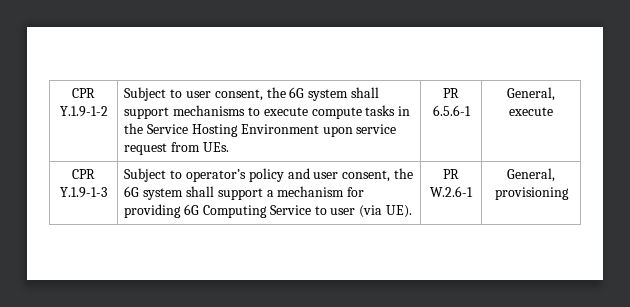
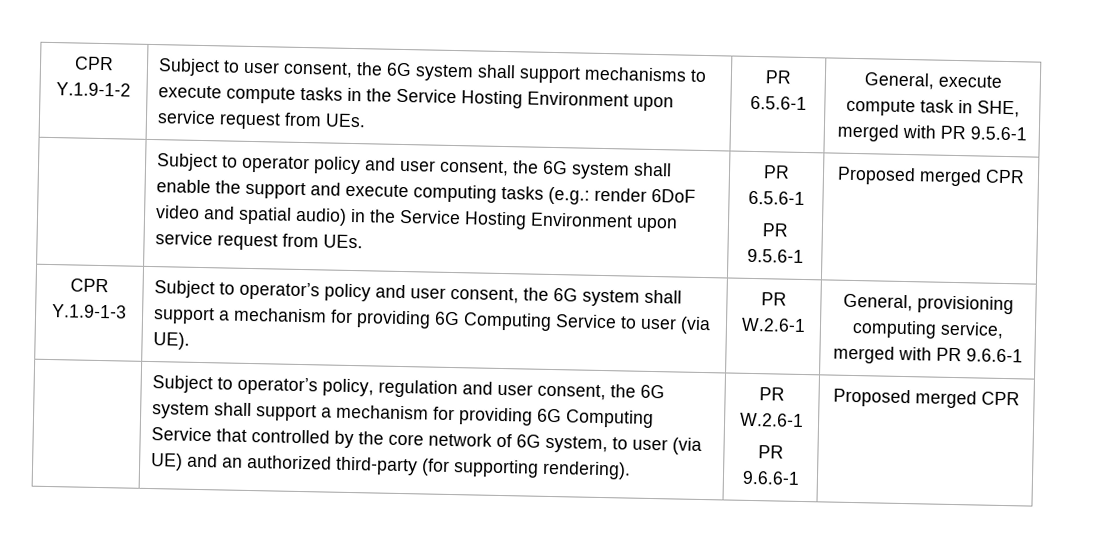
- CPR Y.1.9-1-2 | Subject to user consent, the 6G system shall support mechanisms to execute compute tasks in the Service Hosting Environment upon service request from UEs. | PR 6.5.6-1 | General, execute
+ CPR Y.1.9-1-2 | Subject to user consent, the 6G system shall support mechanisms to execute compute tasks in the Service Hosting Environment upon service request from UEs. | PR 6.5.6-1 | General, execute compute task in SHE, merged with PR 9.5.6-1
+ | Subject to operator policy and user consent, the 6G system shall enable the support and execute computing tasks (e.g.: render 6DoF video and spatial audio) in the Service Hosting Environment upon service request from UEs. | PR 6.5.6-1
+ PR 9.5.6-1 | Proposed merged CPR
- CPR Y.1.9-1-3 | Subject to operator’s policy and user consent, the 6G system shall support a mechanism for providing 6G Computing Service to user (via UE). | PR W.2.6-1 | General, provisioning
+ CPR Y.1.9-1-3 | Subject to operator’s policy and user consent, the 6G system shall support a mechanism for providing 6G Computing Service to user (via UE). | PR W.2.6-1 | General, provisioning computing service, merged with PR 9.6.6-1
+ | Subject to operator’s policy, regulation and user consent, the 6G system shall support a mechanism for providing 6G Computing Service that controlled by the core network of 6G system, to user (via UE) and an authorized third-party (for supporting rendering). | PR W.2.6-1
+ PR 9.6.6-1 | Proposed merged CPR

